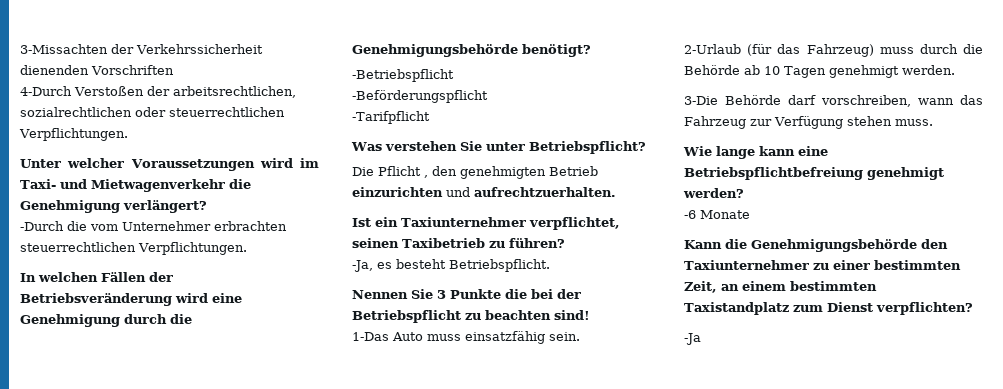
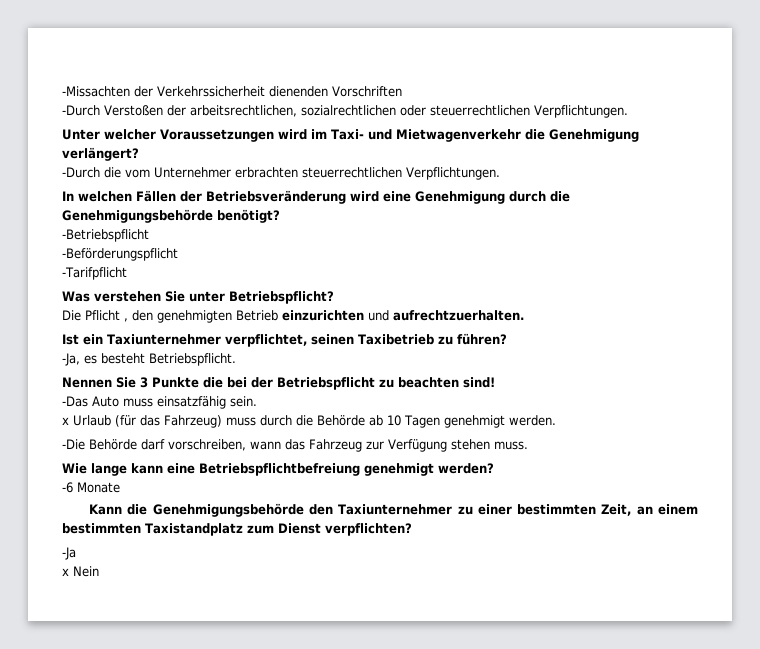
- 3-Missachten der Verkehrssicherheit dienenden Vorschriften
+ -Missachten der Verkehrssicherheit dienenden Vorschriften
- 4-Durch Verstoßen der arbeitsrechtlichen, sozialrechtlichen oder steuerrechtlichen Verpflichtungen.
+ -Durch Verstoßen der arbeitsrechtlichen, sozialrechtlichen oder steuerrechtlichen Verpflichtungen.
- 1-Das Auto muss einsatzfähig sein.
+ -Das Auto muss einsatzfähig sein.
- 2-Urlaub (für das Fahrzeug) muss durch die Behörde ab 10 Tagen genehmigt werden.
+ x Urlaub (für das Fahrzeug) muss durch die Behörde ab 10 Tagen genehmigt werden.
- 3-Die Behörde darf vorschreiben, wann das Fahrzeug zur Verfügung stehen muss.
+ -Die Behörde darf vorschreiben, wann das Fahrzeug zur Verfügung stehen muss.
+ x Nein

